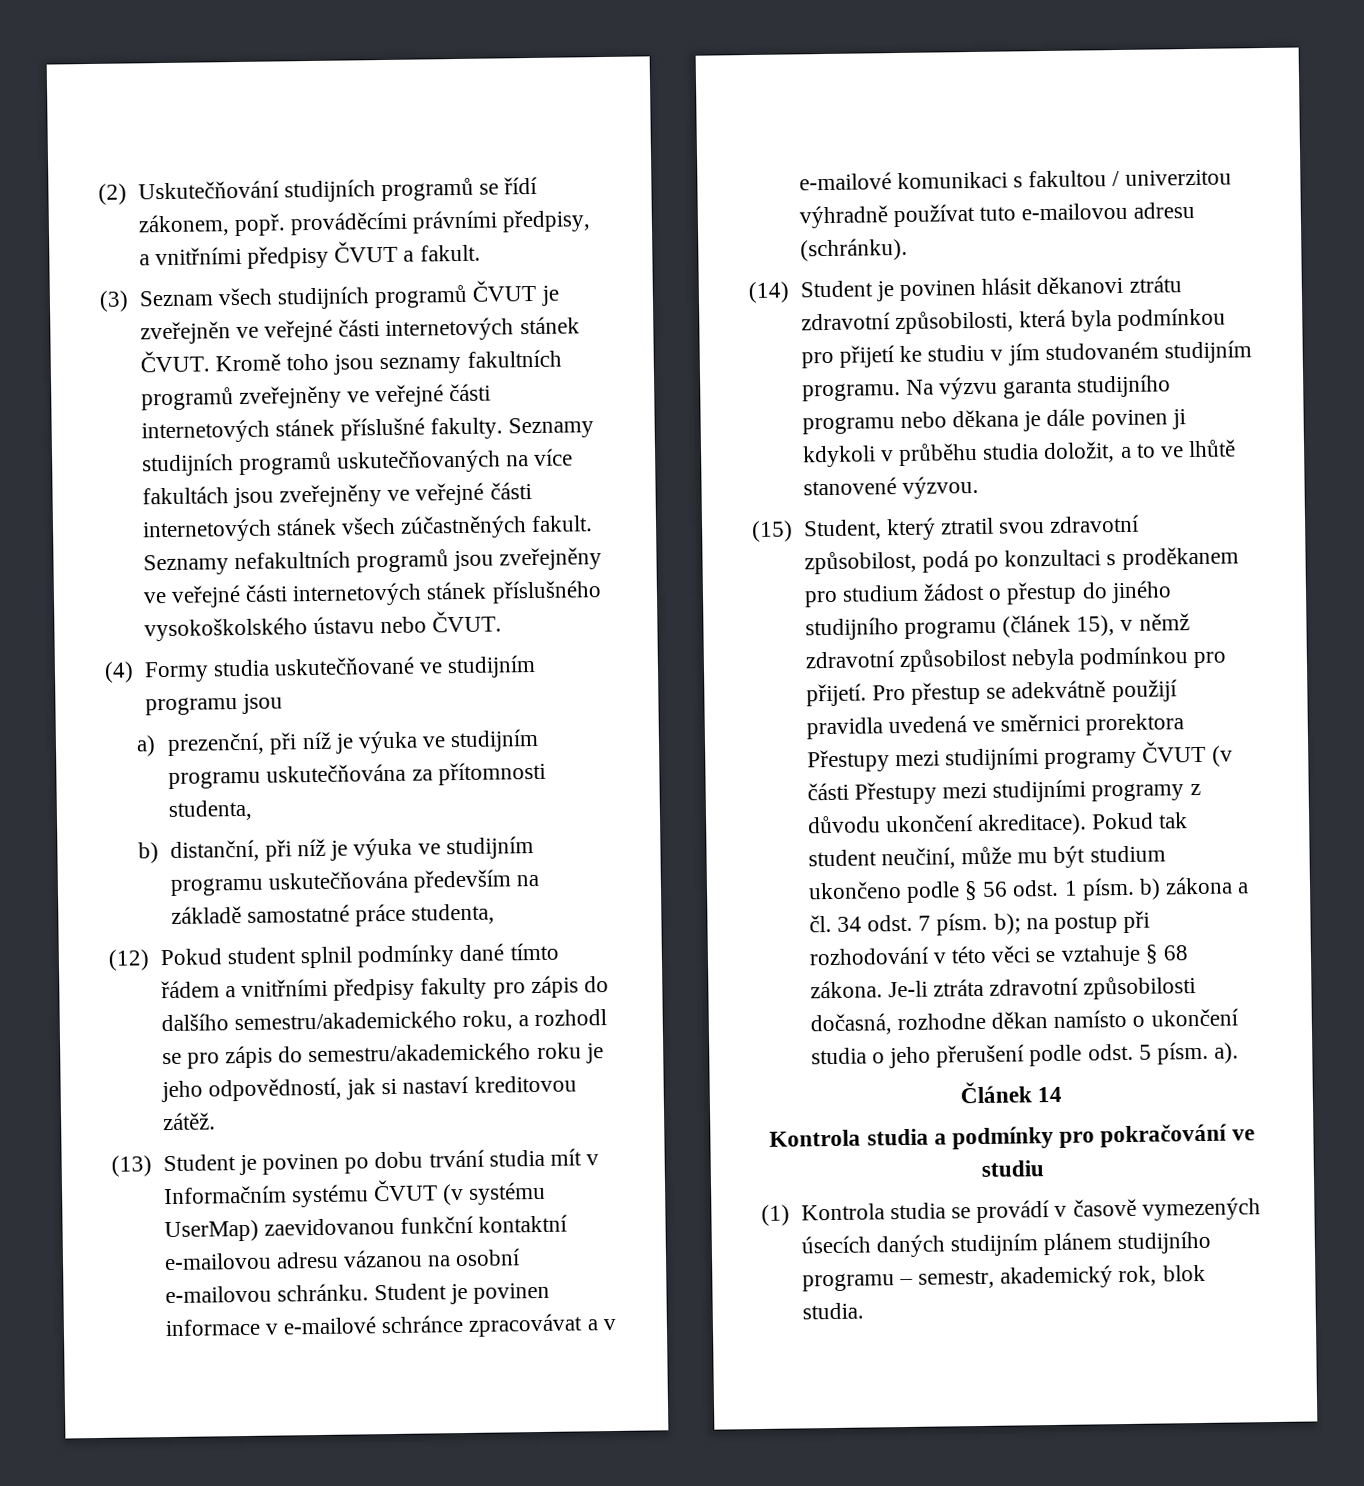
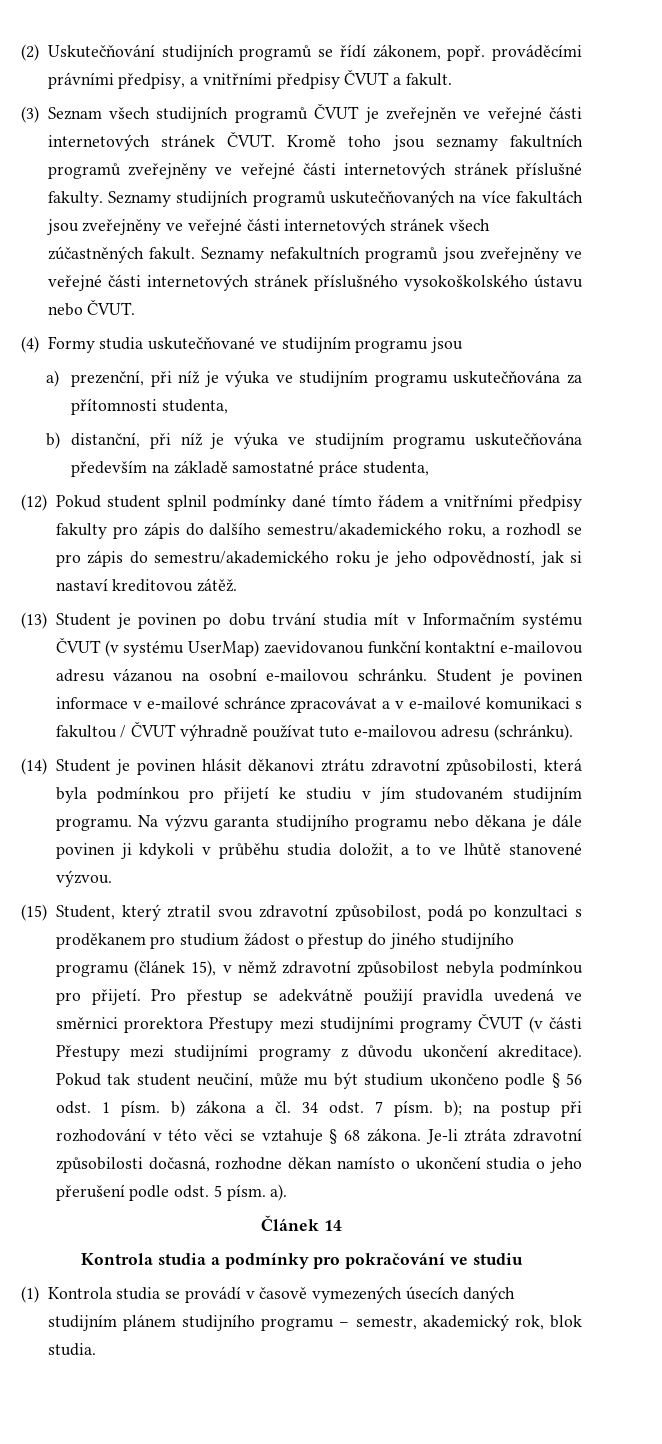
- (3) Seznam všech studijních programů ČVUT je zveřejněn ve veřejné části internetových stánek ČVUT.
+ (3) Seznam všech studijních programů ČVUT je zveřejněn ve veřejné části internetových stránek ČVUT.
- Kromě toho jsou seznamy fakultních programů zveřejněny ve veřejné části internetových stánek příslušné fakulty.
+ Kromě toho jsou seznamy fakultních programů zveřejněny ve veřejné části internetových stránek příslušné fakulty.
- Seznamy studijních programů uskutečňovaných na více fakultách jsou zveřejněny ve veřejné části internetových stánek všech zúčastněných fakult.
+ Seznamy studijních programů uskutečňovaných na více fakultách jsou zveřejněny ve veřejné části internetových stránek všech zúčastněných fakult.
- Seznamy nefakultních programů jsou zveřejněny ve veřejné části internetových stánek příslušného vysokoškolského ústavu nebo ČVUT.
+ Seznamy nefakultních programů jsou zveřejněny ve veřejné části internetových stránek příslušného vysokoškolského ústavu nebo ČVUT.
- Student je povinen informace v e-mailové schránce zpracovávat a v e-mailové komunikaci s fakultou / univerzitou výhradně používat tuto e-mailovou adresu (schránku).
+ Student je povinen informace v e-mailové schránce zpracovávat a v e-mailové komunikaci s fakultou / ČVUT výhradně používat tuto e-mailovou adresu (schránku).

